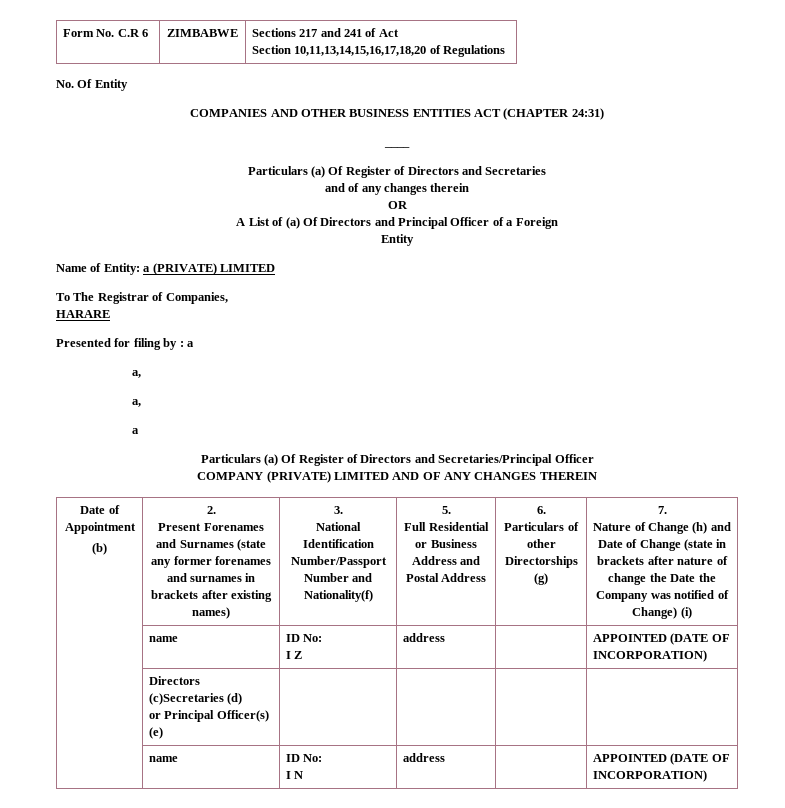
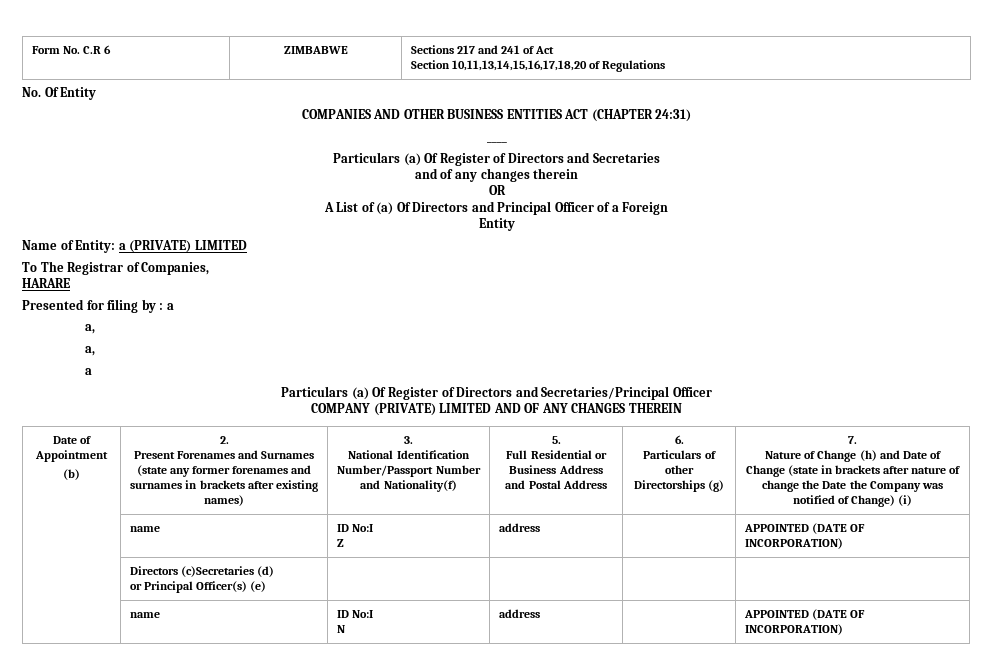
  Nature of Change (h) and Date of Change (state in brackets after nature of change the Date the Company was notified of Change) (i)
- | name | ID No:
- I Z | address | | APPOINTED (DATE OF INCORPORATION)
+ | name | ID No:I
+ Z | address | | APPOINTED (DATE OF INCORPORATION)
  | Directors (c)Secretaries (d)
  or Principal Officer(s) (e) | | | |
- | name | ID No:
- I N | address | | APPOINTED (DATE OF INCORPORATION)
+ | name | ID No:I
+ N | address | | APPOINTED (DATE OF INCORPORATION)

